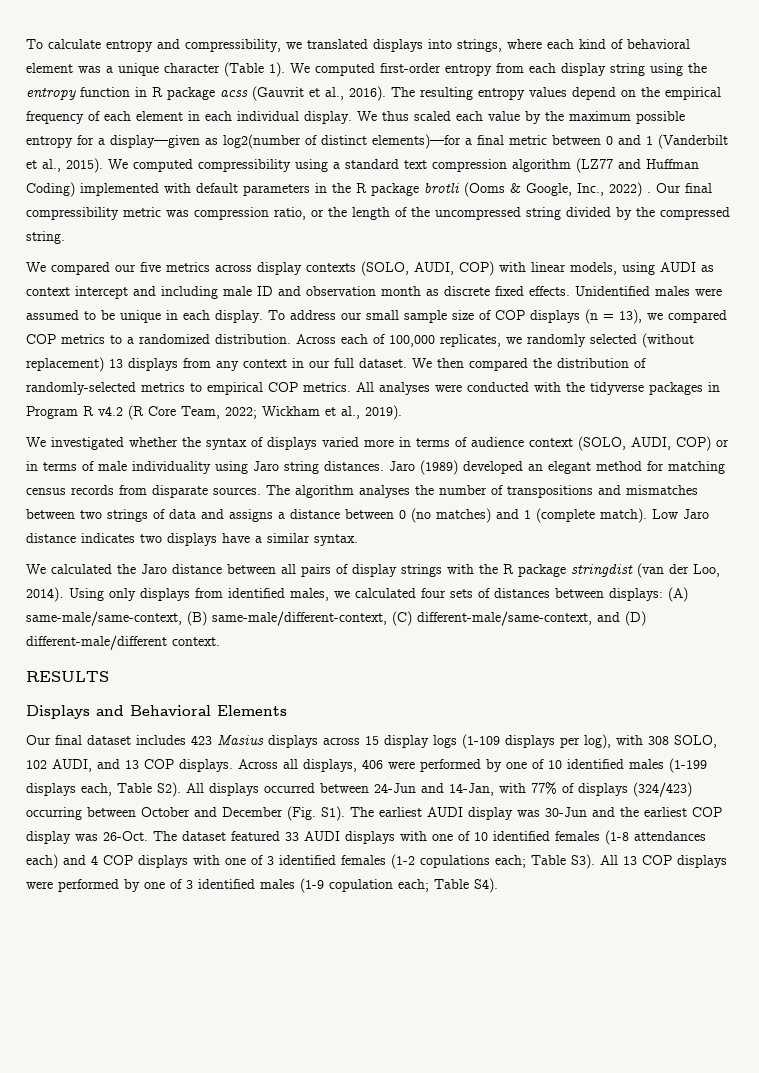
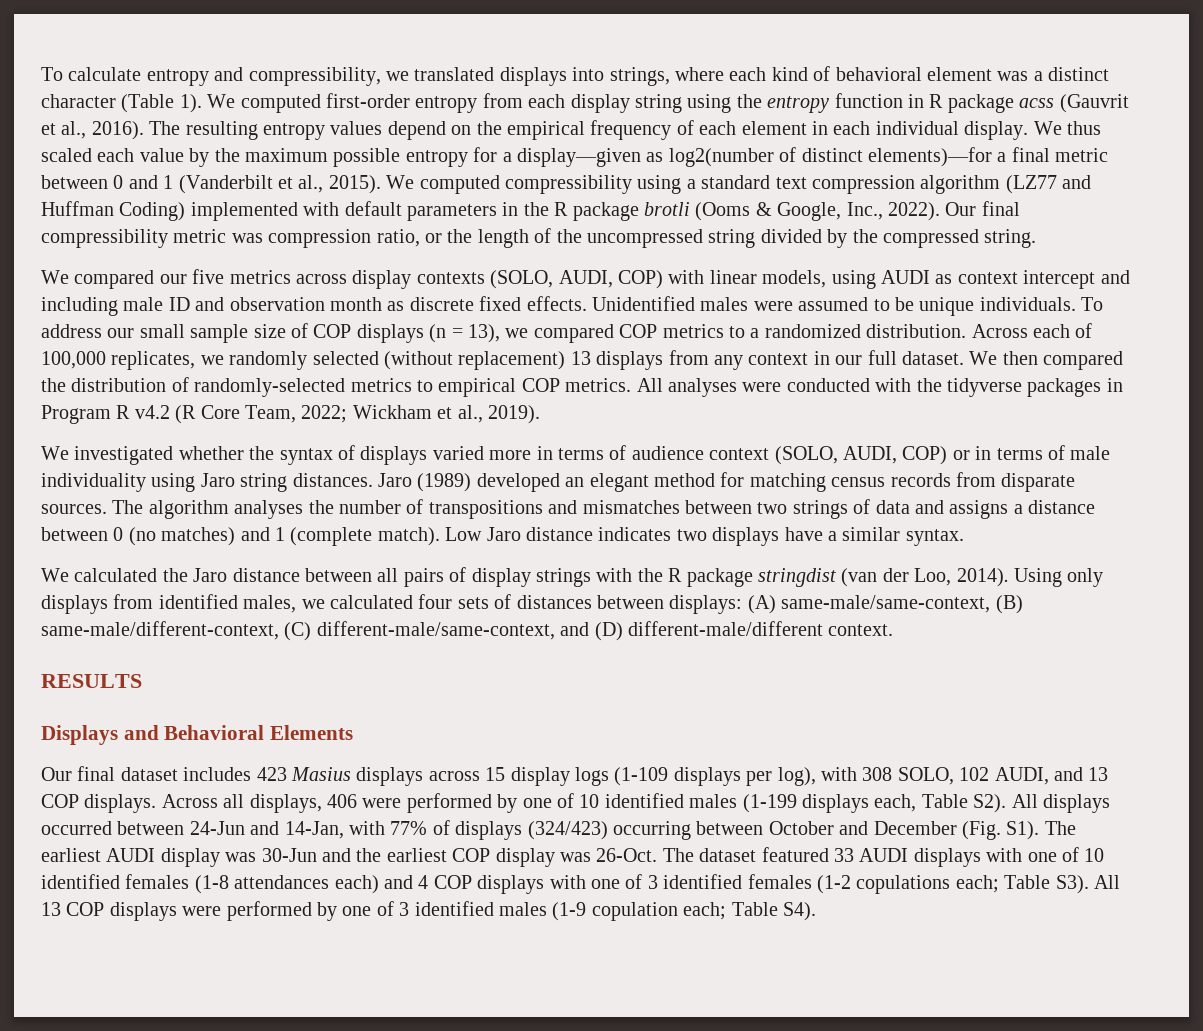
- To calculate entropy and compressibility, we translated displays into strings, where each kind of behavioral element was a unique character (Table 1).
+ To calculate entropy and compressibility, we translated displays into strings, where each kind of behavioral element was a distinct character (Table 1).
- We computed compressibility using a standard text compression algorithm (LZ77 and Huffman Coding) implemented with default parameters in the R package brotli (Ooms & Google, Inc., 2022) .
+ We computed compressibility using a standard text compression algorithm (LZ77 and Huffman Coding) implemented with default parameters in the R package brotli (Ooms & Google, Inc., 2022).
- Unidentified males were assumed to be unique in each display.
+ Unidentified males were assumed to be unique individuals.

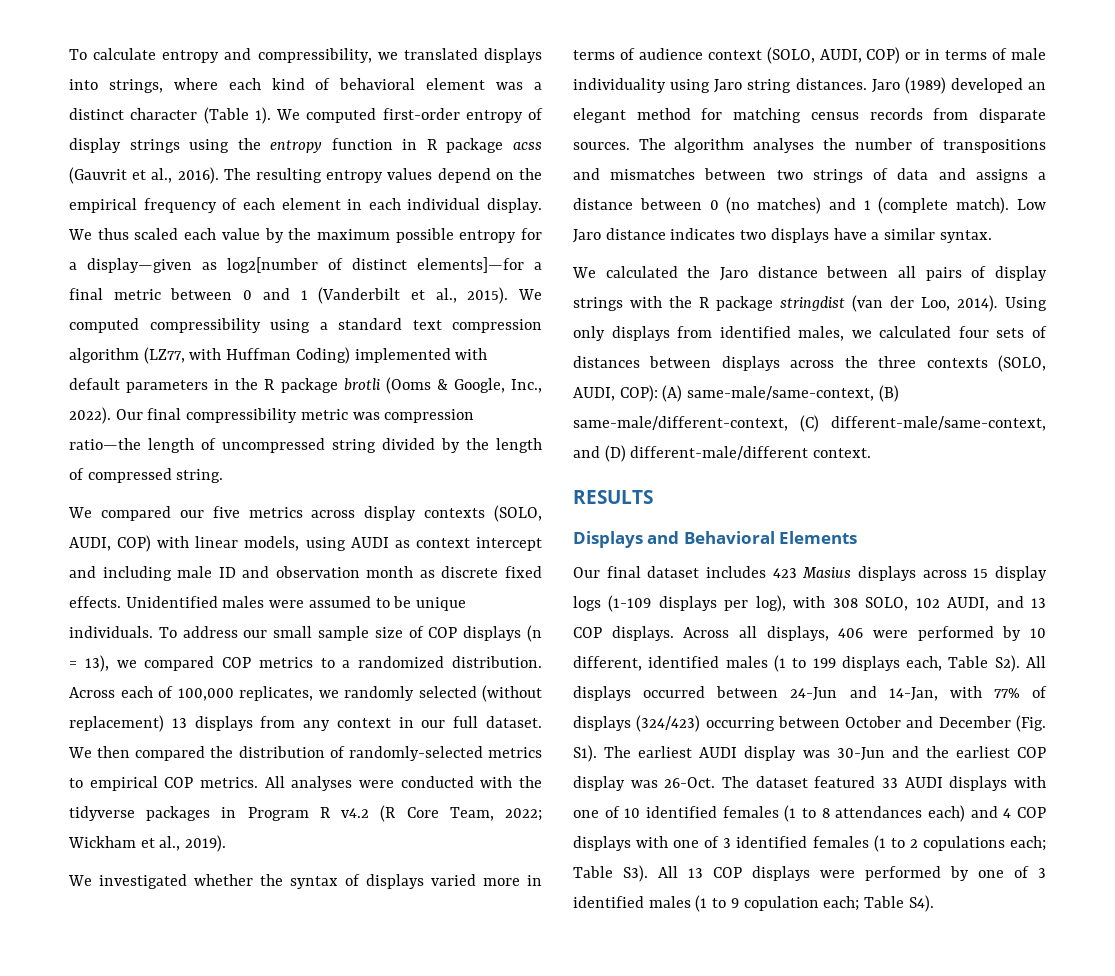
- We computed first-order entropy from each display string using the entropy function in R package acss (Gauvrit et al., 2016).
+ We computed first-order entropy of display strings using the entropy function in R package acss (Gauvrit et al., 2016).
- We thus scaled each value by the maximum possible entropy for a display—given as log2(number of distinct elements)—for a final metric between 0 and 1 (Vanderbilt et al., 2015).
+ We thus scaled each value by the maximum possible entropy for a display—given as log2[number of distinct elements]—for a final metric between 0 and 1 (Vanderbilt et al., 2015).
- We computed compressibility using a standard text compression algorithm (LZ77 and Huffman Coding) implemented with default parameters in the R package brotli (Ooms & Google, Inc., 2022).
+ We computed compressibility using a standard text compression algorithm (LZ77, with Huffman Coding) implemented with default parameters in the R package brotli (Ooms & Google, Inc., 2022).
- Our final compressibility metric was compression ratio, or the length of the uncompressed string divided by the compressed string.
+ Our final compressibility metric was compression ratio—the length of uncompressed string divided by the length of compressed string.
- Using only displays from identified males, we calculated four sets of distances between displays: (A) same-male/same-context, (B) same-male/different-context, (C) different-male/same-context, and (D) different-male/different context.
+ Using only displays from identified males, we calculated four sets of distances between displays across the three contexts (SOLO, AUDI, COP): (A) same-male/same-context, (B) same-male/different-context, (C) different-male/same-context, and (D) different-male/different context.
- Across all displays, 406 were performed by one of 10 identified males (1-199 displays each, Table S2). All displays occurred between 24-Jun and 14-Jan, with 77% of displays (324/423) occurring between October and December (Fig. S1). The earliest AUDI display was 30-Jun and the earliest COP display was 26-Oct.
+ Across all displays, 406 were performed by 10 different, identified males (1 to 199 displays each, Table S2). All displays occurred between 24-Jun and 14-Jan, with 77% of displays (324/423) occurring between October and December (Fig. S1). The earliest AUDI display was 30-Jun and the earliest COP display was 26-Oct.
- The dataset featured 33 AUDI displays with one of 10 identified females (1-8 attendances each) and 4 COP displays with one of 3 identified females (1-2 copulations each; Table S3). All 13 COP displays were performed by one of 3 identified males (1-9 copulation each; Table S4).
+ The dataset featured 33 AUDI displays with one of 10 identified females (1 to 8 attendances each) and 4 COP displays with one of 3 identified females (1 to 2 copulations each; Table S3). All 13 COP displays were performed by one of 3 identified males (1 to 9 copulation each; Table S4).

